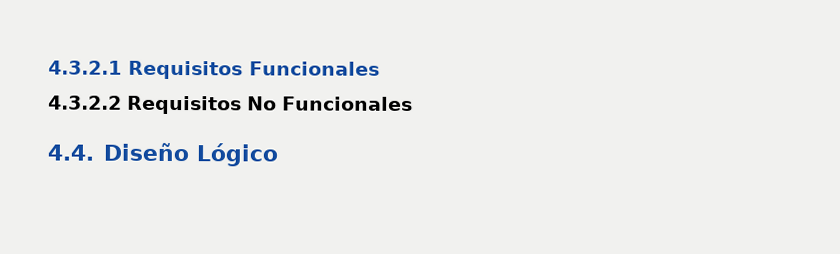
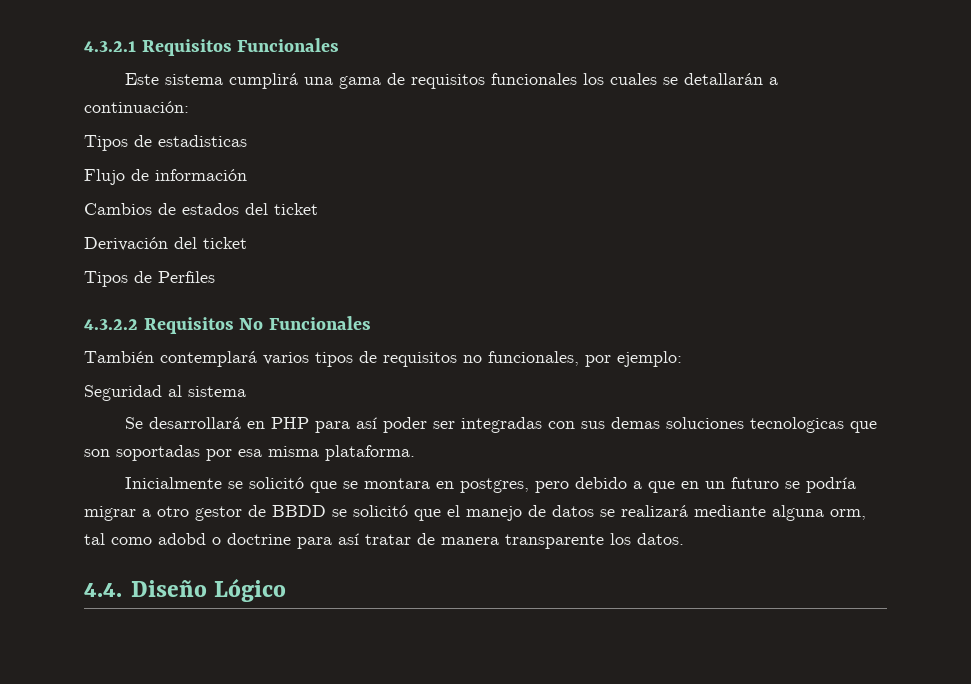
+ Este sistema cumplirá una gama de requisitos funcionales los cuales se detallarán a continuación:
+ Tipos de estadisticas
+ Flujo de información
+ Cambios de estados del ticket
+ Derivación del ticket
+ Tipos de Perfiles
  4.3.2.2 Requisitos No Funcionales
+ También contemplará varios tipos de requisitos no funcionales, por ejemplo:
+ Seguridad al sistema
+ Se desarrollará en PHP para así poder ser integradas con sus demas soluciones tecnologicas que son soportadas por esa misma plataforma.
+ Inicialmente se solicitó que se montara en postgres, pero debido a que en un futuro se podría migrar a otro gestor de BBDD se solicitó que el manejo de datos se realizará mediante alguna orm, tal como adobd o doctrine para así tratar de manera transparente los datos.

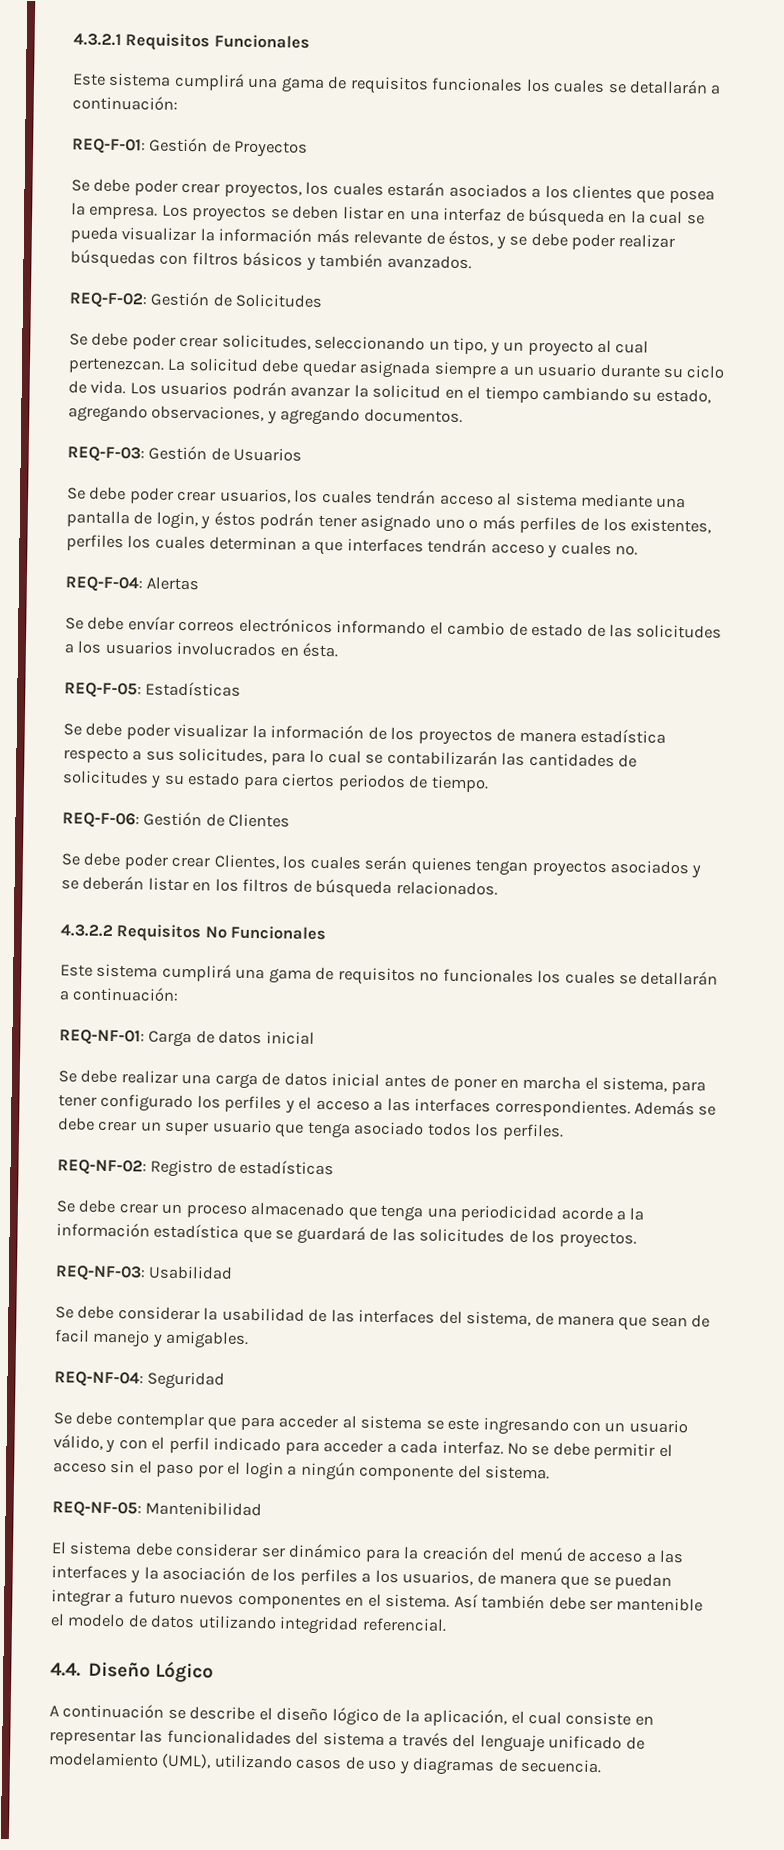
- Tipos de estadisticas
- Flujo de información
- Cambios de estados del ticket
- Derivación del ticket
- Tipos de Perfiles
+ REQ-F-01: Gestión de Proyectos
+ Se debe poder crear proyectos, los cuales estarán asociados a los clientes que posea la empresa. Los proyectos se deben listar en una interfaz de búsqueda en la cual se pueda visualizar la información más relevante de éstos, y se debe poder realizar búsquedas con filtros básicos y también avanzados.
+ REQ-F-02: Gestión de Solicitudes
+ Se debe poder crear solicitudes, seleccionando un tipo, y un proyecto al cual pertenezcan. La solicitud debe quedar asignada siempre a un usuario durante su ciclo de vida. Los usuarios podrán avanzar la solicitud en el tiempo cambiando su estado, agregando observaciones, y agregando documentos.
+ REQ-F-03: Gestión de Usuarios
+ Se debe poder crear usuarios, los cuales tendrán acceso al sistema mediante una pantalla de login, y éstos podrán tener asignado uno o más perfiles de los existentes, perfiles los cuales determinan a que interfaces tendrán acceso y cuales no.
+ REQ-F-04: Alertas
+ Se debe envíar correos electrónicos informando el cambio de estado de las solicitudes a los usuarios involucrados en ésta.
+ REQ-F-05: Estadísticas
+ Se debe poder visualizar la información de los proyectos de manera estadística respecto a sus solicitudes, para lo cual se contabilizarán las cantidades de solicitudes y su estado para ciertos periodos de tiempo.
+ REQ-F-06: Gestión de Clientes
+ Se debe poder crear Clientes, los cuales serán quienes tengan proyectos asociados y se deberán listar en los filtros de búsqueda relacionados.
  4.3.2.2 Requisitos No Funcionales
- También contemplará varios tipos de requisitos no funcionales, por ejemplo:
- Seguridad al sistema
- Se desarrollará en PHP para así poder ser integradas con sus demas soluciones tecnologicas que son soportadas por esa misma plataforma.
- Inicialmente se solicitó que se montara en postgres, pero debido a que en un futuro se podría migrar a otro gestor de BBDD se solicitó que el manejo de datos se realizará mediante alguna orm, tal como adobd o doctrine para así tratar de manera transparente los datos.
+ Este sistema cumplirá una gama de requisitos no funcionales los cuales se detallarán a continuación:
+ REQ-NF-01: Carga de datos inicial
+ Se debe realizar una carga de datos inicial antes de poner en marcha el sistema, para tener configurado los perfiles y el acceso a las interfaces correspondientes. Además se debe crear un super usuario que tenga asociado todos los perfiles.
+ REQ-NF-02: Registro de estadísticas
+ Se debe crear un proceso almacenado que tenga una periodicidad acorde a la información estadística que se guardará de las solicitudes de los proyectos.
+ REQ-NF-03: Usabilidad
+ Se debe considerar la usabilidad de las interfaces del sistema, de manera que sean de facil manejo y amigables.
+ REQ-NF-04: Seguridad
+ Se debe contemplar que para acceder al sistema se este ingresando con un usuario válido, y con el perfil indicado para acceder a cada interfaz. No se debe permitir el acceso sin el paso por el login a ningún componente del sistema.
+ REQ-NF-05: Mantenibilidad
+ El sistema debe considerar ser dinámico para la creación del menú de acceso a las interfaces y la asociación de los perfiles a los usuarios, de manera que se puedan integrar a futuro nuevos componentes en el sistema. Así también debe ser mantenible el modelo de datos utilizando integridad referencial.
  4.4. Diseño Lógico
+ A continuación se describe el diseño lógico de la aplicación, el cual consiste en representar las funcionalidades del sistema a través del lenguaje unificado de modelamiento (UML), utilizando casos de uso y diagramas de secuencia.

